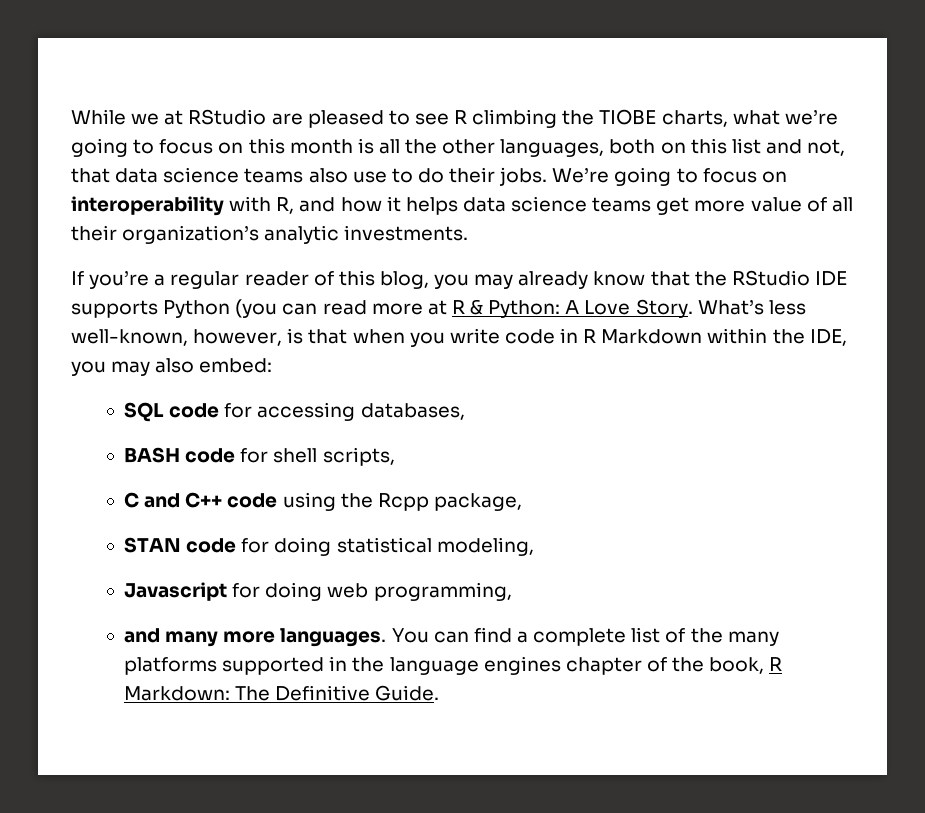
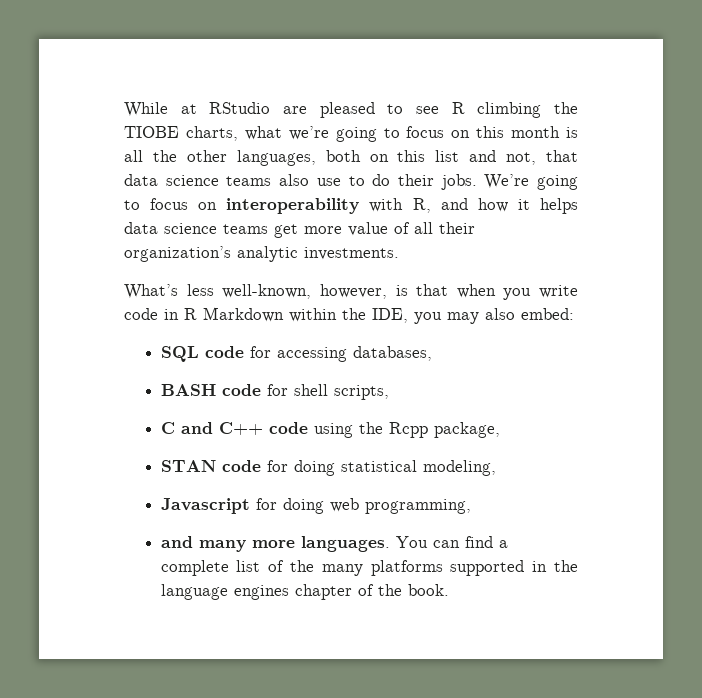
- While we at RStudio are pleased to see R climbing the TIOBE charts, what we’re going to focus on this month is all the other languages, both on this list and not, that data science teams also use to do their jobs.
+ While at RStudio are pleased to see R climbing the TIOBE charts, what we’re going to focus on this month is all the other languages, both on this list and not, that data science teams also use to do their jobs.
- If you’re a regular reader of this blog, you may already know that the RStudio IDE supports Python (you can read more at R & Python: A Love Story.
- You can find a complete list of the many platforms supported in the language engines chapter of the book, R Markdown: The Definitive Guide.
+ You can find a complete list of the many platforms supported in the language engines chapter of the book.

